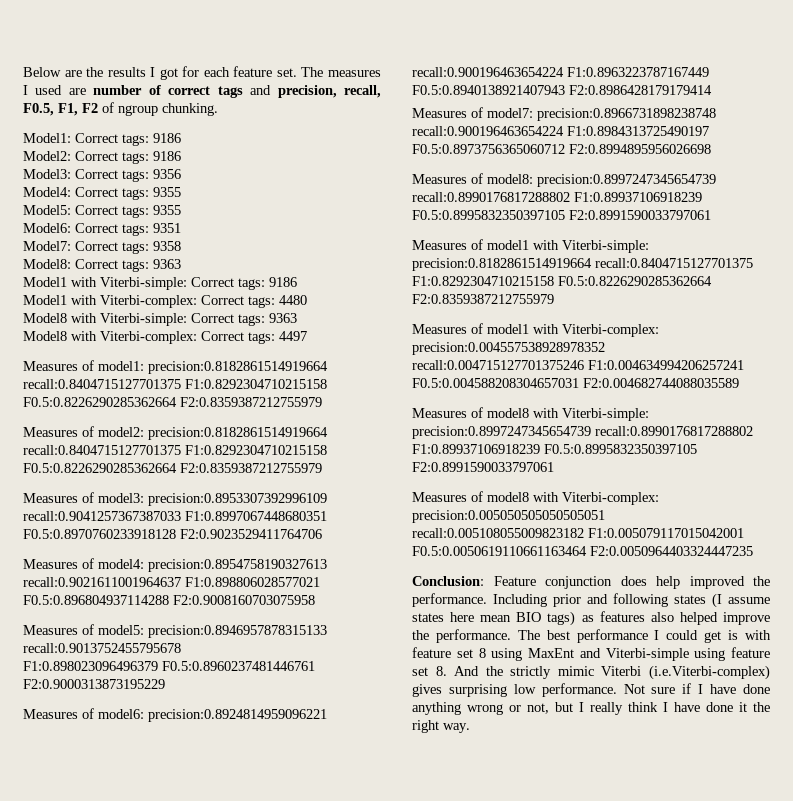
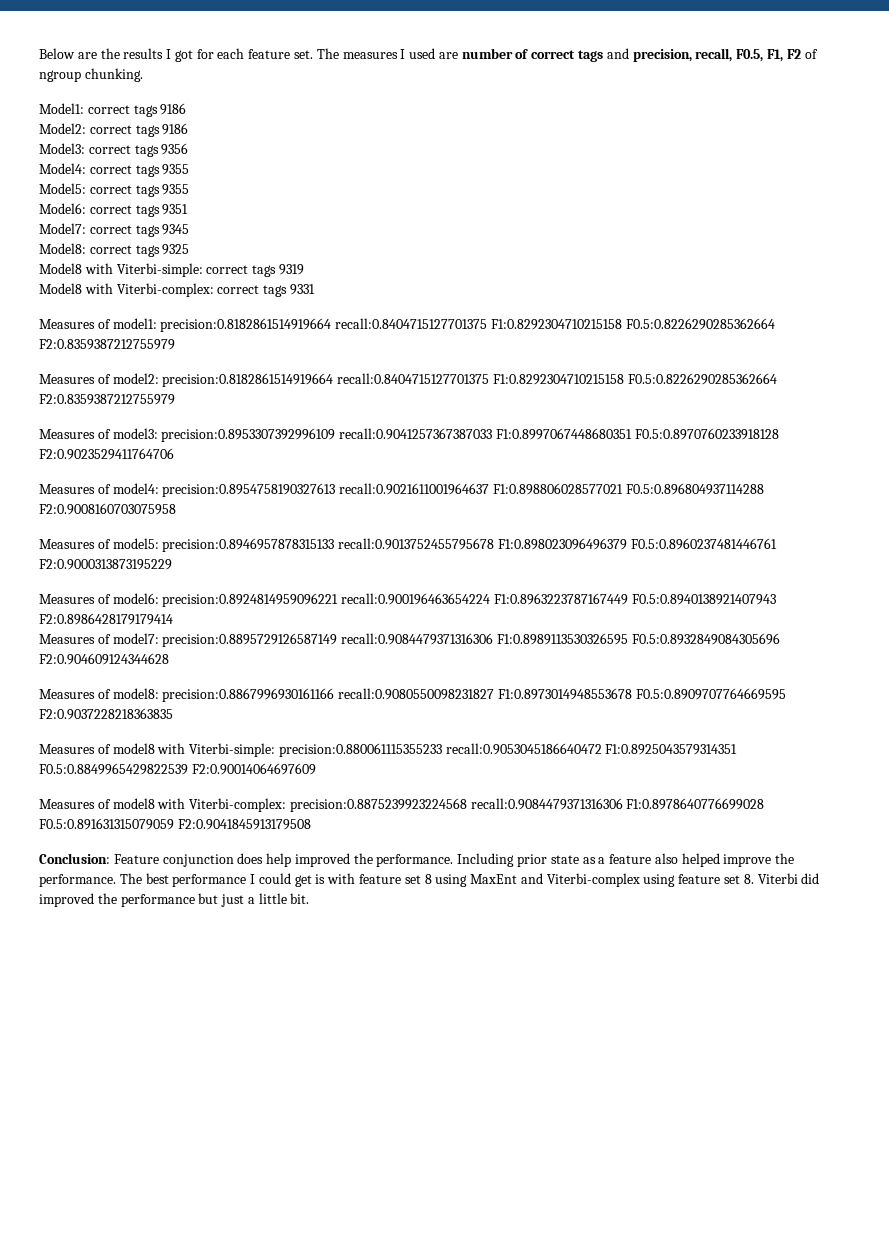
- Model1: Correct tags: 9186
+ Model1: correct tags 9186
- Model2: Correct tags: 9186
+ Model2: correct tags 9186
- Model3: Correct tags: 9356
+ Model3: correct tags 9356
- Model4: Correct tags: 9355
+ Model4: correct tags 9355
- Model5: Correct tags: 9355
+ Model5: correct tags 9355
- Model6: Correct tags: 9351
+ Model6: correct tags 9351
- Model7: Correct tags: 9358
- Model8: Correct tags: 9363
- Model1 with Viterbi-simple: Correct tags: 9186
- Model1 with Viterbi-complex: Correct tags: 4480
+ Model7: correct tags 9345
+ Model8: correct tags 9325
- Model8 with Viterbi-simple: Correct tags: 9363
+ Model8 with Viterbi-simple: correct tags 9319
- Model8 with Viterbi-complex: Correct tags: 4497
+ Model8 with Viterbi-complex: correct tags 9331
- Measures of model5: precision:0.8946957878315133 recall:0.9013752455795678
- F1:0.898023096496379 F0.5:0.8960237481446761 F2:0.9000313873195229
+ Measures of model5: precision:0.8946957878315133 recall:0.9013752455795678 F1:0.898023096496379 F0.5:0.8960237481446761 F2:0.9000313873195229
- Measures of model7: precision:0.8966731898238748 recall:0.900196463654224 F1:0.8984313725490197 F0.5:0.8973756365060712 F2:0.8994895956026698
- Measures of model8: precision:0.8997247345654739 recall:0.8990176817288802 F1:0.89937106918239 F0.5:0.8995832350397105 F2:0.8991590033797061
- Measures of model1 with Viterbi-simple: precision:0.8182861514919664 recall:0.8404715127701375 F1:0.8292304710215158 F0.5:0.8226290285362664 F2:0.8359387212755979
- Measures of model1 with Viterbi-complex: precision:0.004557538928978352 recall:0.004715127701375246 F1:0.004634994206257241 F0.5:0.004588208304657031 F2:0.004682744088035589
+ Measures of model7: precision:0.8895729126587149 recall:0.9084479371316306 F1:0.8989113530326595 F0.5:0.8932849084305696 F2:0.904609124344628
+ Measures of model8: precision:0.8867996930161166 recall:0.9080550098231827 F1:0.8973014948553678 F0.5:0.8909707764669595 F2:0.9037228218363835
- Measures of model8 with Viterbi-simple: precision:0.8997247345654739 recall:0.8990176817288802 F1:0.89937106918239 F0.5:0.8995832350397105 F2:0.8991590033797061
+ Measures of model8 with Viterbi-simple: precision:0.880061115355233 recall:0.9053045186640472 F1:0.8925043579314351 F0.5:0.8849965429822539 F2:0.90014064697609
- Measures of model8 with Viterbi-complex: precision:0.005050505050505051 recall:0.005108055009823182 F1:0.005079117015042001 F0.5:0.0050619110661163464 F2:0.0050964403324447235
+ Measures of model8 with Viterbi-complex: precision:0.8875239923224568 recall:0.9084479371316306 F1:0.8978640776699028 F0.5:0.891631315079059 F2:0.9041845913179508
- Including prior and following states (I assume states here mean BIO tags) as features also helped improve the performance.
+ Including prior state as a feature also helped improve the performance.
- The best performance I could get is with feature set 8 using MaxEnt and Viterbi-simple using feature set 8. And the strictly mimic Viterbi (i.e.Viterbi-complex) gives surprising low performance. Not sure if I have done anything wrong or not, but I really think I have done it the right way.
+ The best performance I could get is with feature set 8 using MaxEnt and Viterbi-complex using feature set 8. Viterbi did improved the performance but just a little bit.

